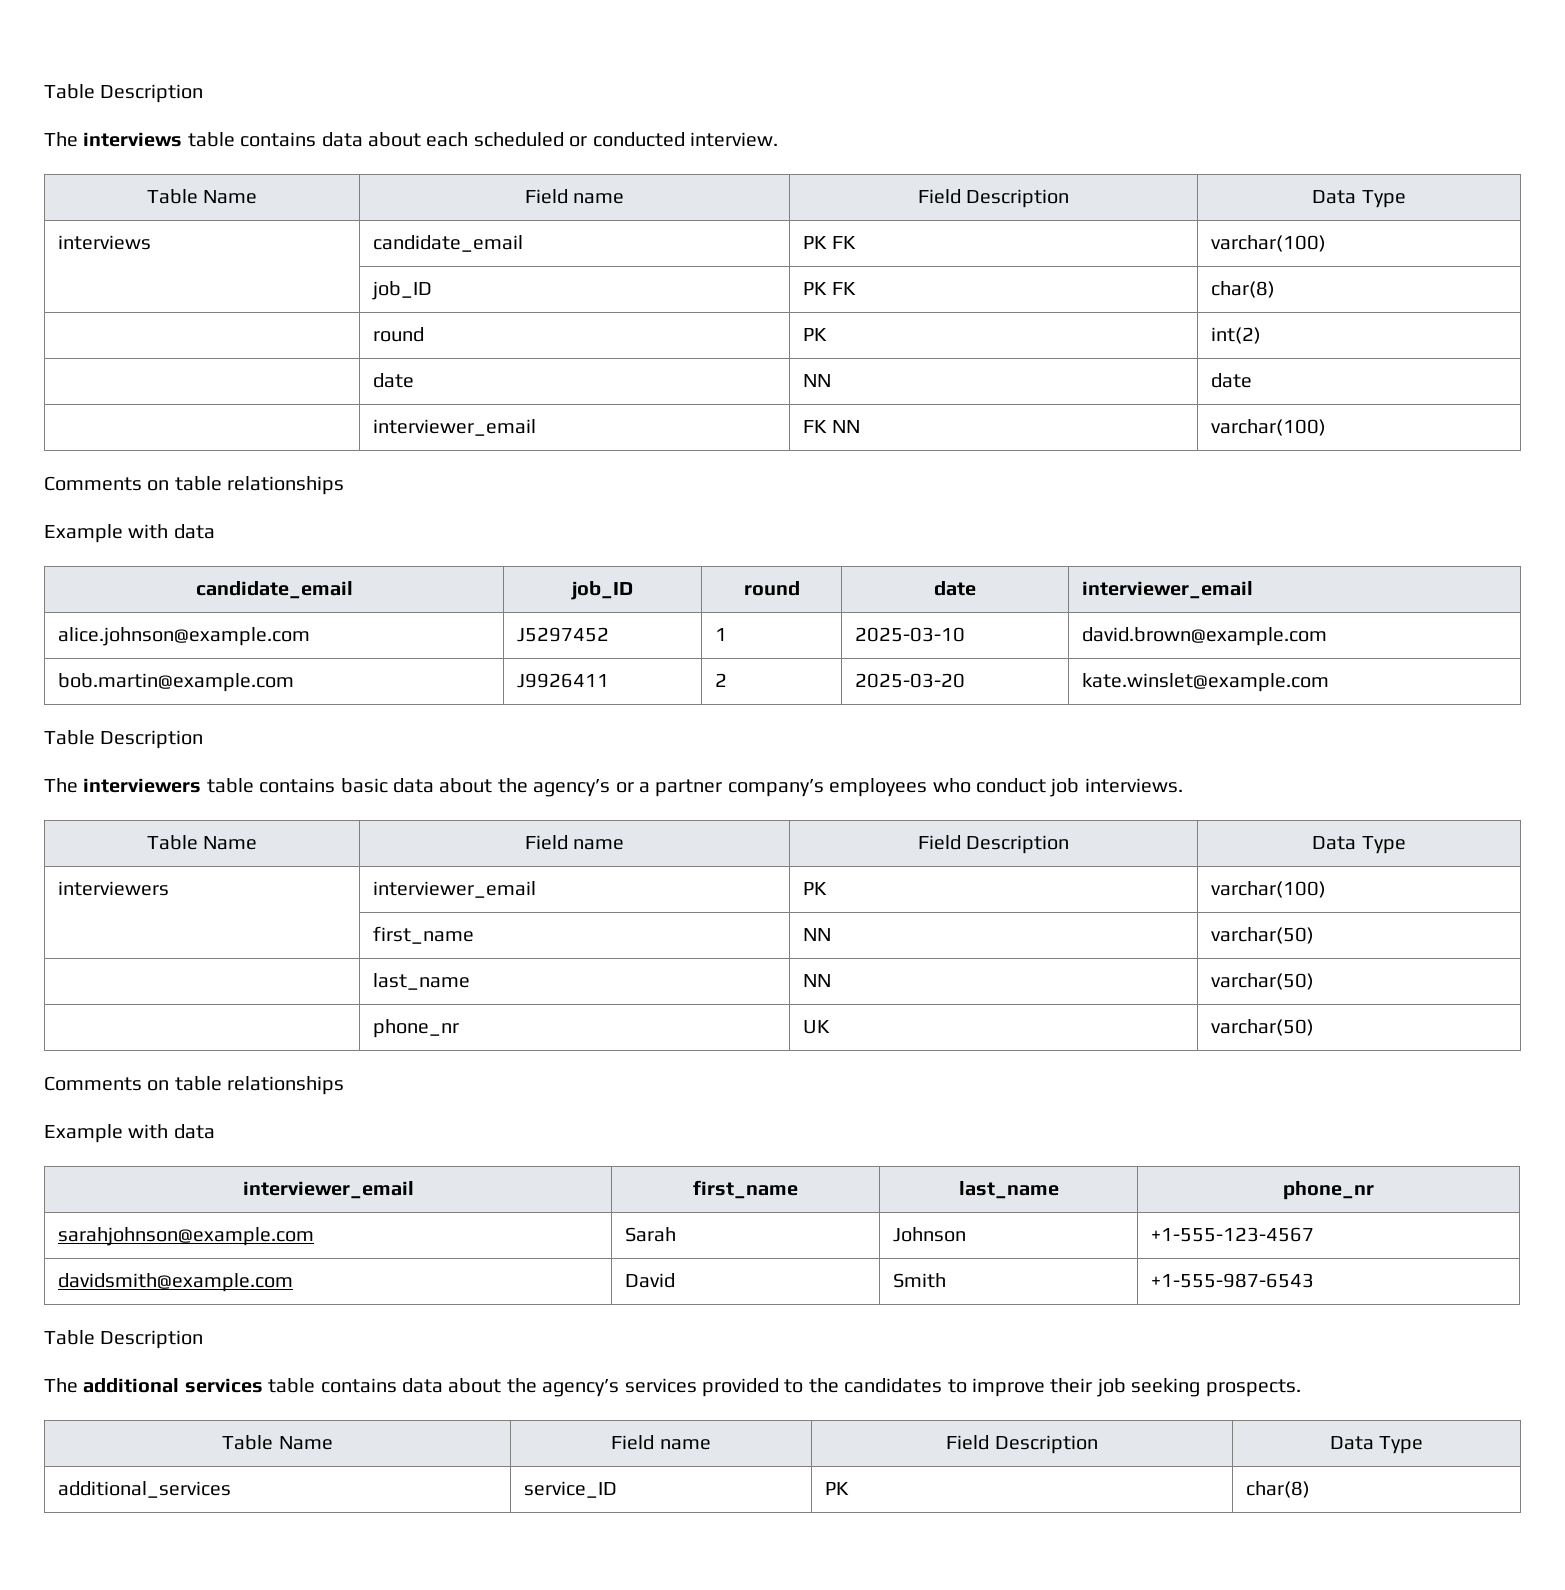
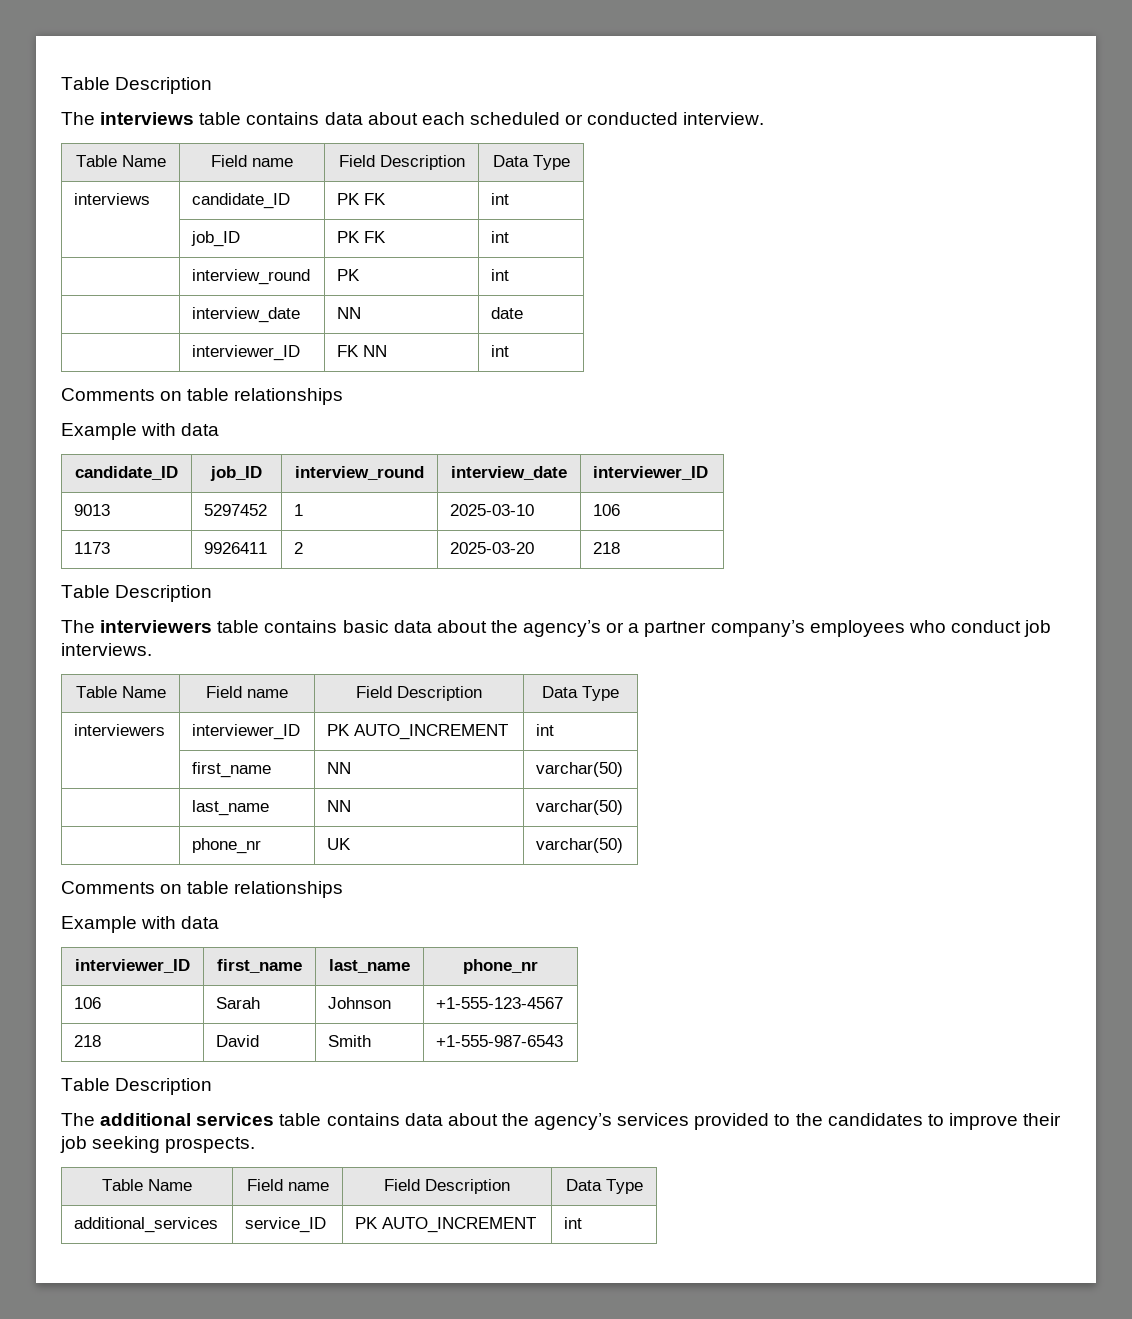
- interviews | candidate_email | PK FK | varchar(100)
+ interviews | candidate_ID | PK FK | int
- | job_ID | PK FK | char(8)
- | round | PK | int(2)
- | date | NN | date
+ | job_ID | PK FK | int
+ | interview_round | PK | int
+ | interview_date | NN | date
- | interviewer_email | FK NN | varchar(100)
+ | interviewer_ID | FK NN | int
  Comments on table relationships
  Example with data
- candidate_email | job_ID | round | date | interviewer_email
- alice.johnson@example.com | J5297452 | 1 | 2025-03-10 | david.brown@example.com
- bob.martin@example.com | J9926411 | 2 | 2025-03-20 | kate.winslet@example.com
+ candidate_ID | job_ID | interview_round | interview_date | interviewer_ID
+ 9013 | 5297452 | 1 | 2025-03-10 | 106
+ 1173 | 9926411 | 2 | 2025-03-20 | 218
- interviewers | interviewer_email | PK | varchar(100)
+ interviewers | interviewer_ID | PK AUTO_INCREMENT | int
- interviewer_email | first_name | last_name | phone_nr
+ interviewer_ID | first_name | last_name | phone_nr
- sarahjohnson@example.com | Sarah | Johnson | +1-555-123-4567
+ 106 | Sarah | Johnson | +1-555-123-4567
- davidsmith@example.com | David | Smith | +1-555-987-6543
+ 218 | David | Smith | +1-555-987-6543
- additional_services | service_ID | PK | char(8)
+ additional_services | service_ID | PK AUTO_INCREMENT | int

